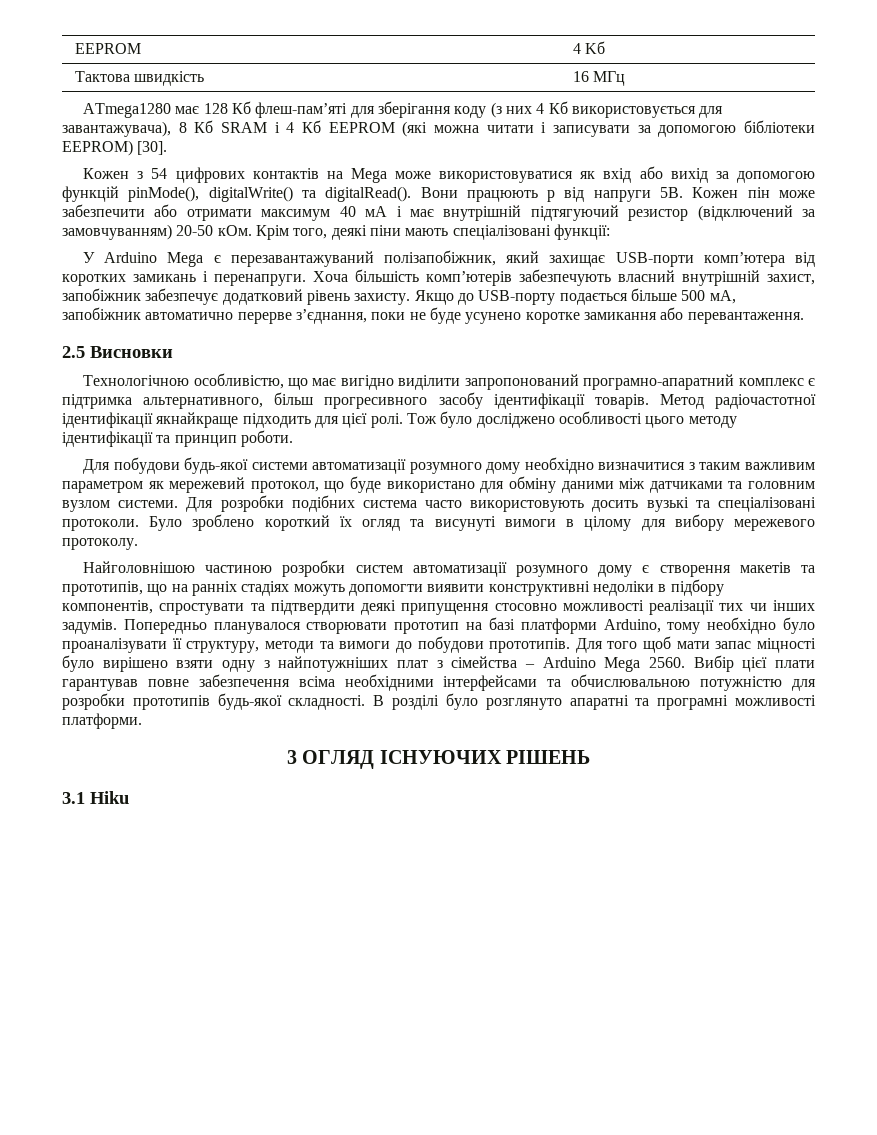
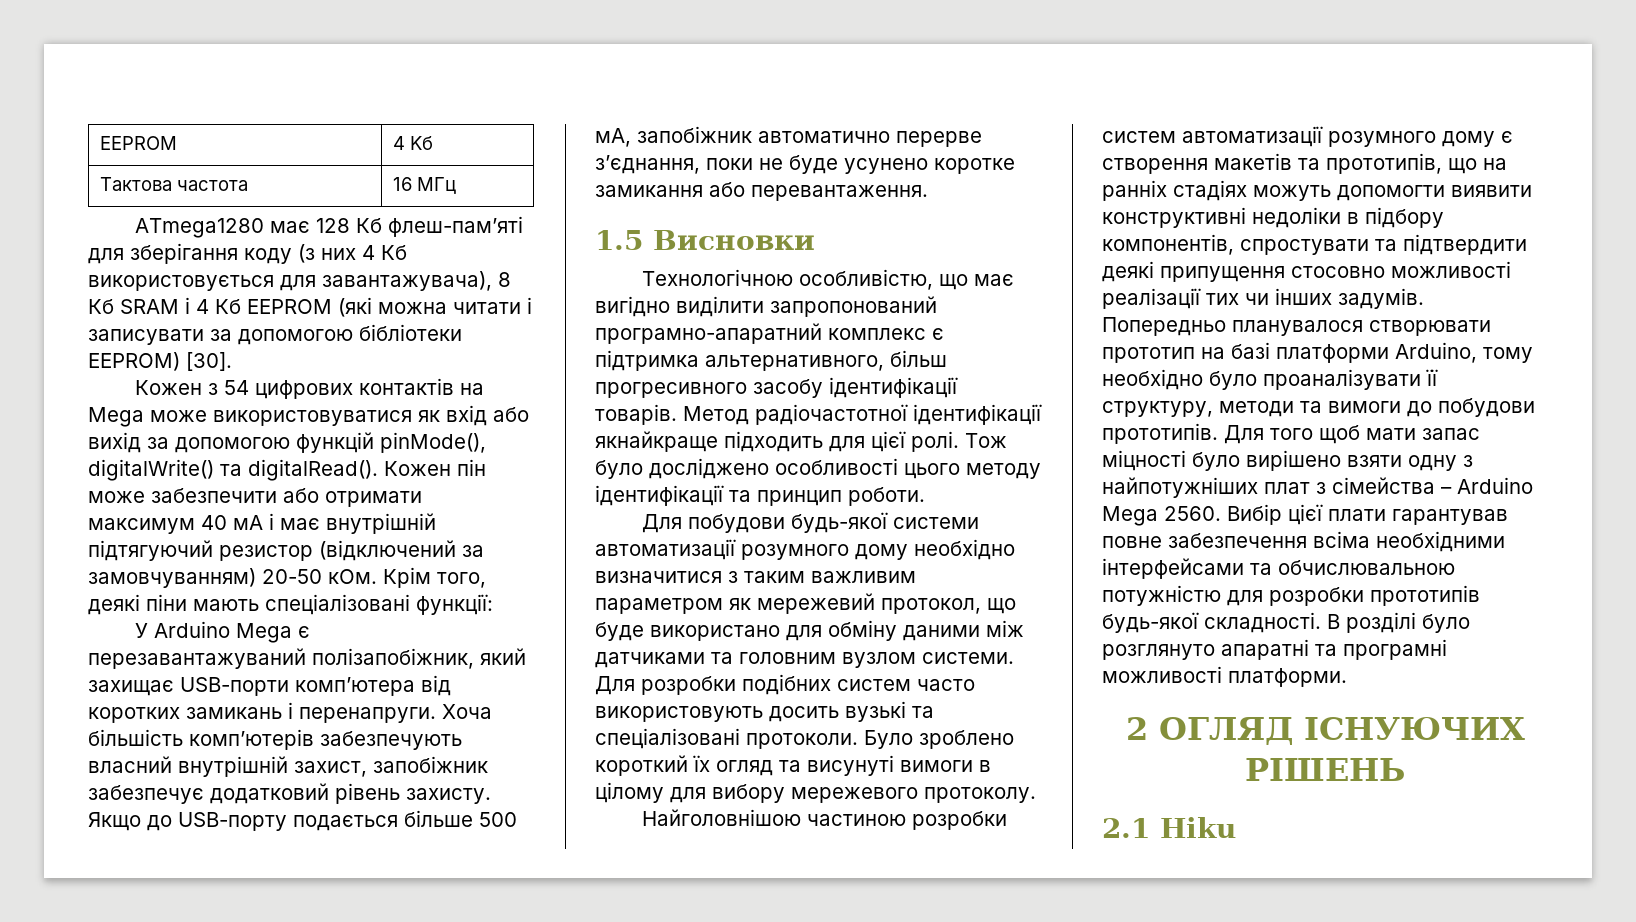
- Тактова швидкість | 16 МГц
+ Тактова частота | 16 МГц
- Вони працюють p від напруги 5В.
- 2.5 Висновки
+ 1.5 Висновки
- Для розробки подібних система часто використовують досить вузькі та спеціалізовані протоколи.
+ Для розробки подібних систем часто використовують досить вузькі та спеціалізовані протоколи.
- 3 ОГЛЯД ІСНУЮЧИХ РІШЕНЬ
+ 2 ОГЛЯД ІСНУЮЧИХ РІШЕНЬ
- 3.1 Hiku
+ 2.1 Hiku

